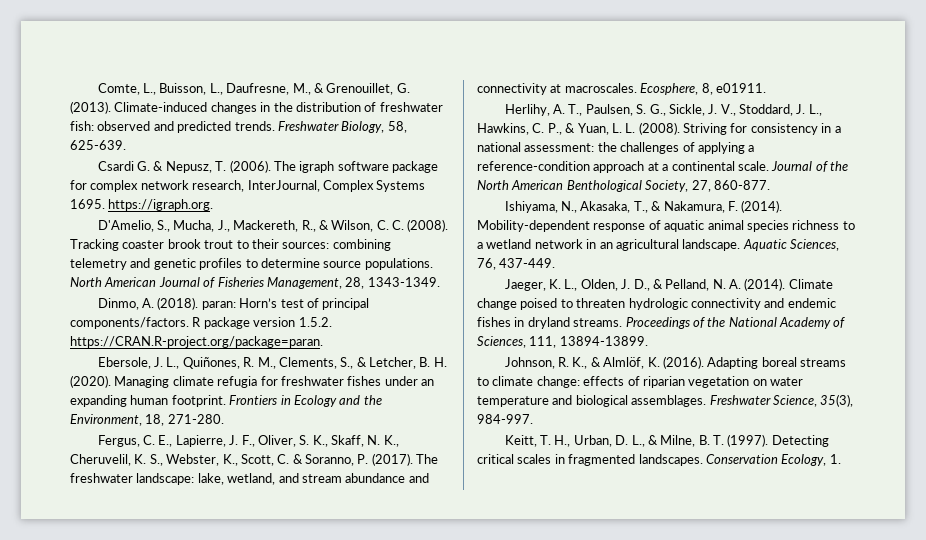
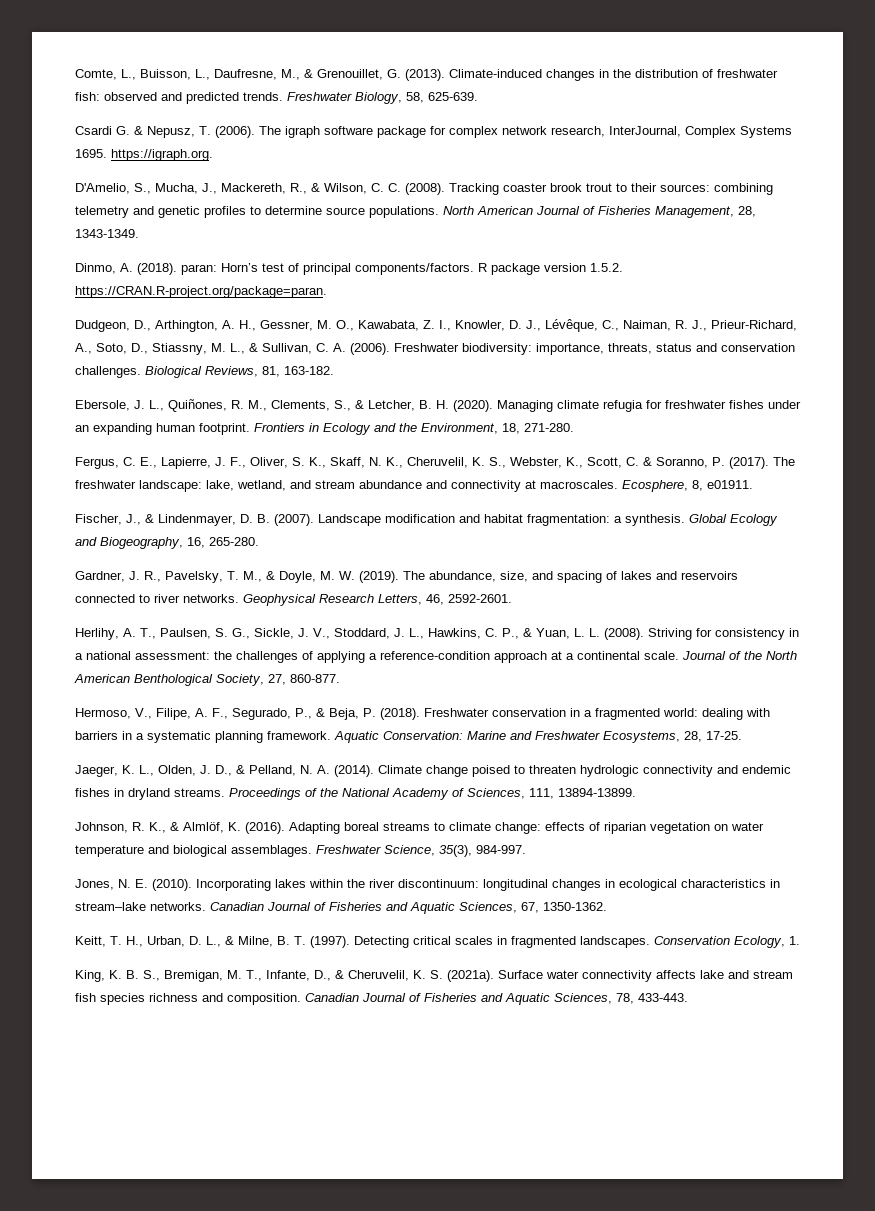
+ Dudgeon, D., Arthington, A. H., Gessner, M. O., Kawabata, Z. I., Knowler, D. J., Lévêque, C., Naiman, R. J., Prieur-Richard, A., Soto, D., Stiassny, M. L., & Sullivan, C. A. (2006). Freshwater biodiversity: importance, threats, status and conservation challenges. Biological Reviews, 81, 163-182.
+ Fischer, J., & Lindenmayer, D. B. (2007). Landscape modification and habitat fragmentation: a synthesis. Global Ecology and Biogeography, 16, 265-280.
+ Gardner, J. R., Pavelsky, T. M., & Doyle, M. W. (2019). The abundance, size, and spacing of lakes and reservoirs connected to river networks. Geophysical Research Letters, 46, 2592-2601.
- Ishiyama, N., Akasaka, T., & Nakamura, F. (2014). Mobility-dependent response of aquatic animal species richness to a wetland network in an agricultural landscape. Aquatic Sciences, 76, 437-449.
+ Hermoso, V., Filipe, A. F., Segurado, P., & Beja, P. (2018). Freshwater conservation in a fragmented world: dealing with barriers in a systematic planning framework. Aquatic Conservation: Marine and Freshwater Ecosystems, 28, 17-25.
+ Jones, N. E. (2010). Incorporating lakes within the river discontinuum: longitudinal changes in ecological characteristics in stream–lake networks. Canadian Journal of Fisheries and Aquatic Sciences, 67, 1350-1362.
+ King, K. B. S., Bremigan, M. T., Infante, D., & Cheruvelil, K. S. (2021a). Surface water connectivity affects lake and stream fish species richness and composition. Canadian Journal of Fisheries and Aquatic Sciences, 78, 433-443.

